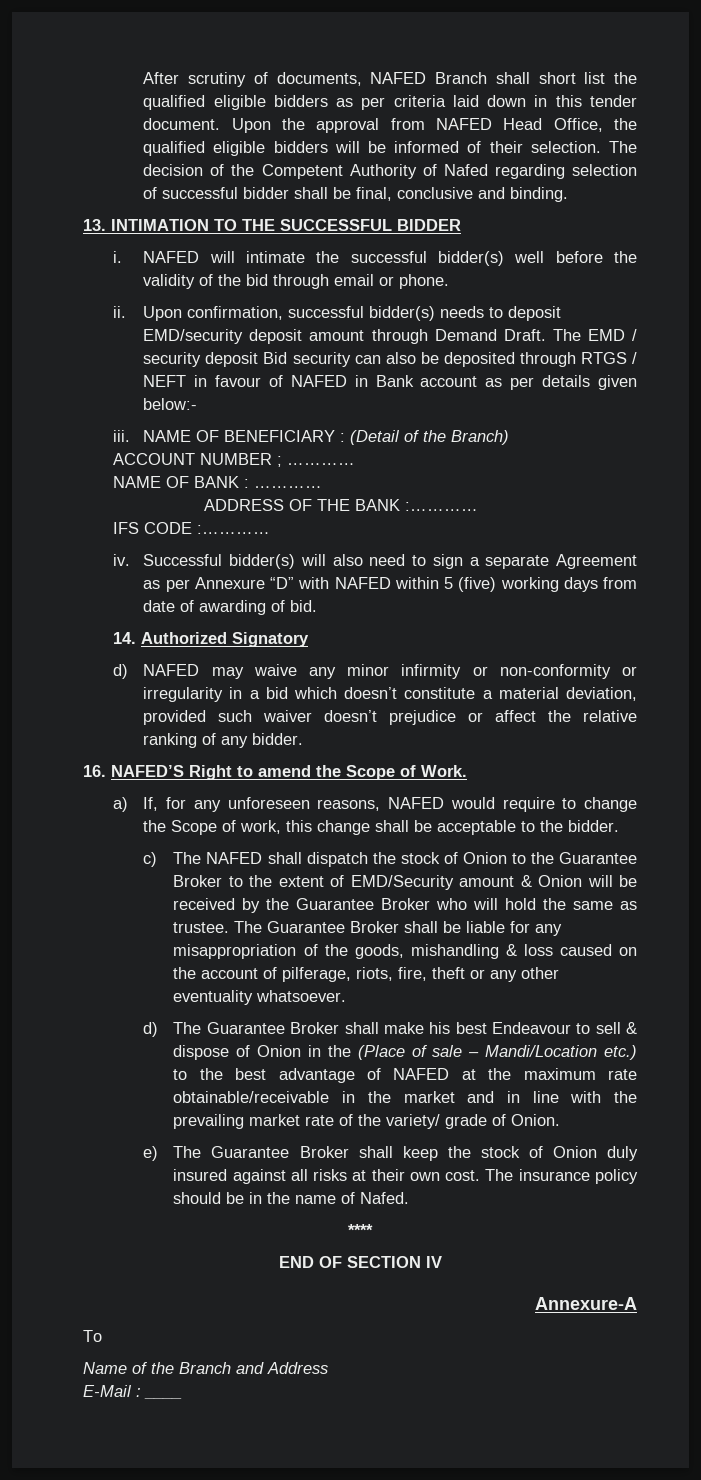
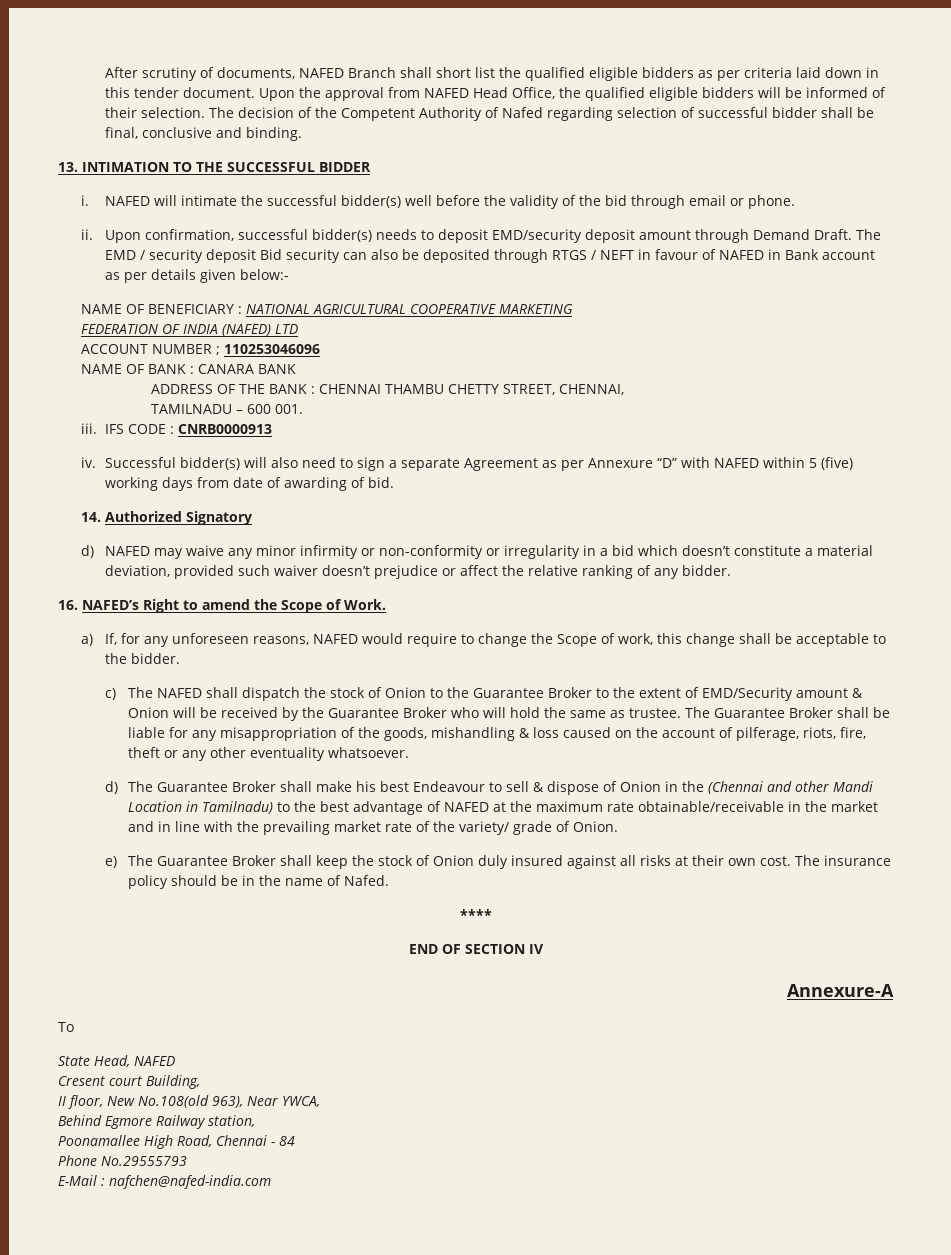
- iii. NAME OF BENEFICIARY : (Detail of the Branch)
+ NAME OF BENEFICIARY : NATIONAL AGRICULTURAL COOPERATIVE MARKETING
+ FEDERATION OF INDIA (NAFED) LTD
- ACCOUNT NUMBER ; …………
+ ACCOUNT NUMBER ; 110253046096
- NAME OF BANK : …………
+ NAME OF BANK : CANARA BANK
- ADDRESS OF THE BANK :…………
- IFS CODE :…………
+ ADDRESS OF THE BANK : CHENNAI THAMBU CHETTY STREET, CHENNAI,
+ TAMILNADU – 600 001.
+ iii. IFS CODE : CNRB0000913
- 16. NAFED’S Right to amend the Scope of Work.
+ 16. NAFED’s Right to amend the Scope of Work.
- d) The Guarantee Broker shall make his best Endeavour to sell & dispose of Onion in the (Place of sale – Mandi/Location etc.) to the best advantage of NAFED at the maximum rate obtainable/receivable in the market and in line with the prevailing market rate of the variety/ grade of Onion.
+ d) The Guarantee Broker shall make his best Endeavour to sell & dispose of Onion in the (Chennai and other Mandi Location in Tamilnadu) to the best advantage of NAFED at the maximum rate obtainable/receivable in the market and in line with the prevailing market rate of the variety/ grade of Onion.
- Name of the Branch and Address
+ State Head, NAFED
+ Cresent court Building,
+ II floor, New No.108(old 963), Near YWCA,
+ Behind Egmore Railway station,
+ Poonamallee High Road, Chennai - 84
+ Phone No.29555793
- E-Mail : ____
+ E-Mail : nafchen@nafed-india.com

